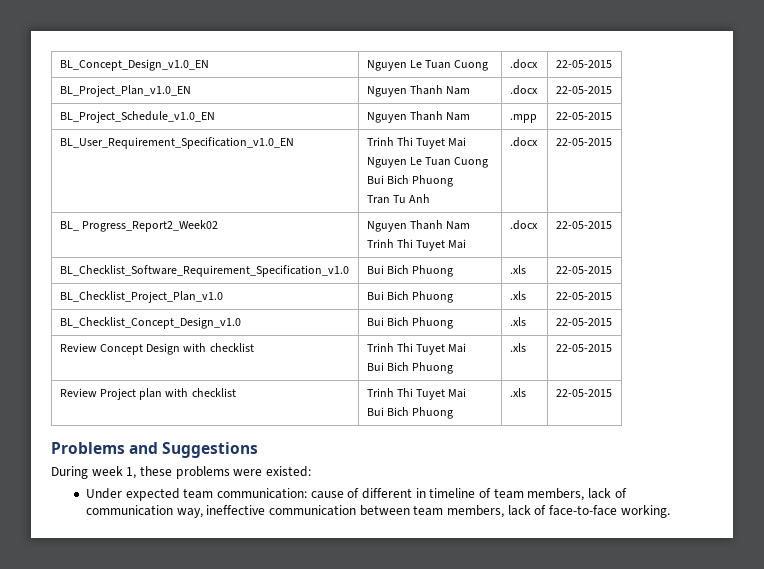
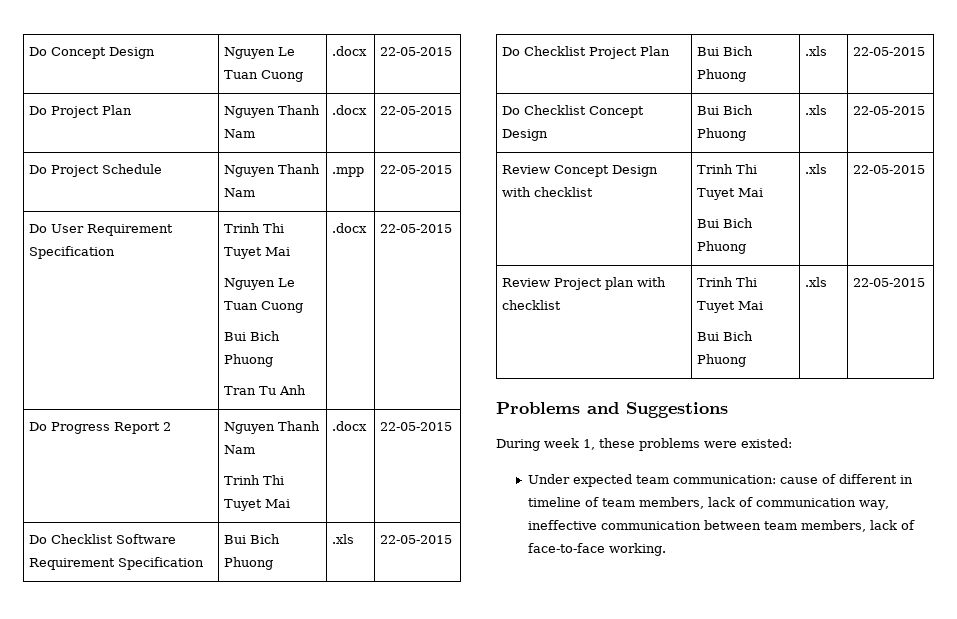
- BL_Concept_Design_v1.0_EN | Nguyen Le Tuan Cuong | .docx | 22-05-2015
+ Do Concept Design | Nguyen Le Tuan Cuong | .docx | 22-05-2015
- BL_Project_Plan_v1.0_EN | Nguyen Thanh Nam | .docx | 22-05-2015
+ Do Project Plan | Nguyen Thanh Nam | .docx | 22-05-2015
- BL_Project_Schedule_v1.0_EN | Nguyen Thanh Nam | .mpp | 22-05-2015
+ Do Project Schedule | Nguyen Thanh Nam | .mpp | 22-05-2015
- BL_User_Requirement_Specification_v1.0_EN | Trinh Thi Tuyet Mai
+ Do User Requirement Specification | Trinh Thi Tuyet Mai
- BL_ Progress_Report2_Week02 | Nguyen Thanh Nam
+ Do Progress Report 2 | Nguyen Thanh Nam
- BL_Checklist_Software_Requirement_Specification_v1.0 | Bui Bich Phuong | .xls | 22-05-2015
- BL_Checklist_Project_Plan_v1.0 | Bui Bich Phuong | .xls | 22-05-2015
- BL_Checklist_Concept_Design_v1.0 | Bui Bich Phuong | .xls | 22-05-2015
+ Do Checklist Software Requirement Specification | Bui Bich Phuong | .xls | 22-05-2015
+ Do Checklist Project Plan | Bui Bich Phuong | .xls | 22-05-2015
+ Do Checklist Concept Design | Bui Bich Phuong | .xls | 22-05-2015

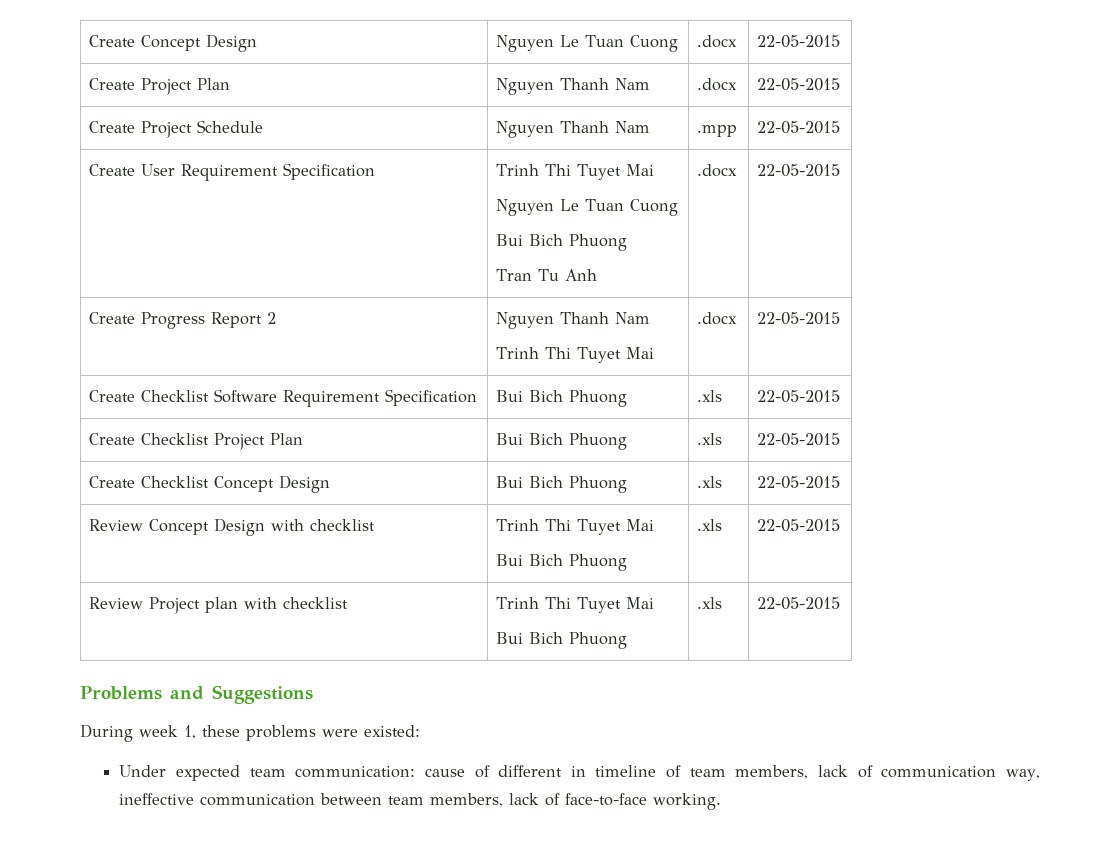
- Do Concept Design | Nguyen Le Tuan Cuong | .docx | 22-05-2015
+ Create Concept Design | Nguyen Le Tuan Cuong | .docx | 22-05-2015
- Do Project Plan | Nguyen Thanh Nam | .docx | 22-05-2015
+ Create Project Plan | Nguyen Thanh Nam | .docx | 22-05-2015
- Do Project Schedule | Nguyen Thanh Nam | .mpp | 22-05-2015
+ Create Project Schedule | Nguyen Thanh Nam | .mpp | 22-05-2015
- Do User Requirement Specification | Trinh Thi Tuyet Mai
+ Create User Requirement Specification | Trinh Thi Tuyet Mai
- Do Progress Report 2 | Nguyen Thanh Nam
+ Create Progress Report 2 | Nguyen Thanh Nam
- Do Checklist Software Requirement Specification | Bui Bich Phuong | .xls | 22-05-2015
+ Create Checklist Software Requirement Specification | Bui Bich Phuong | .xls | 22-05-2015
- Do Checklist Project Plan | Bui Bich Phuong | .xls | 22-05-2015
+ Create Checklist Project Plan | Bui Bich Phuong | .xls | 22-05-2015
- Do Checklist Concept Design | Bui Bich Phuong | .xls | 22-05-2015
+ Create Checklist Concept Design | Bui Bich Phuong | .xls | 22-05-2015

